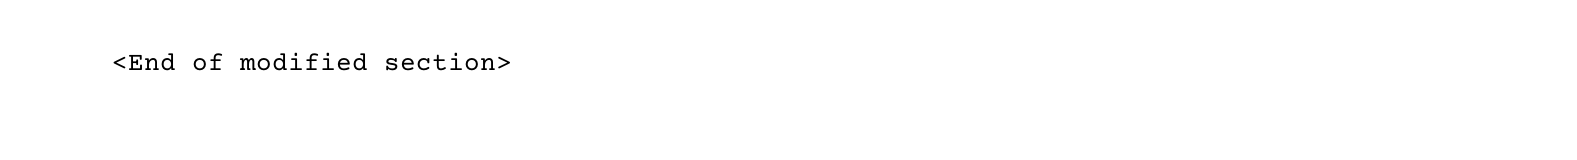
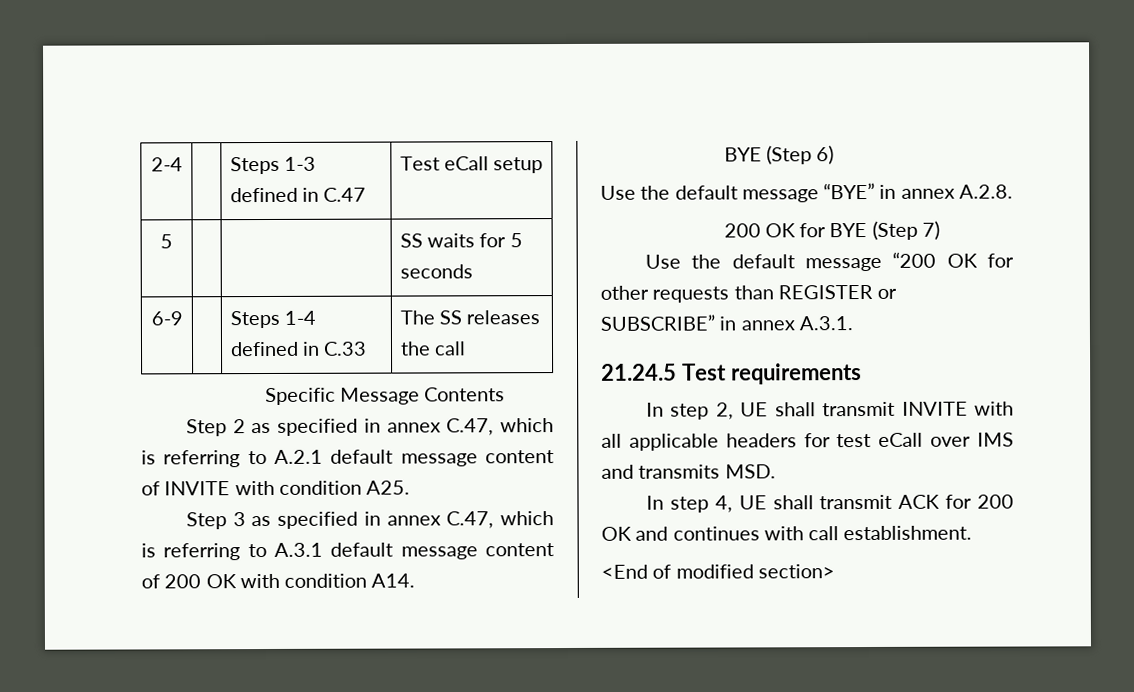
+ 2-4 | | Steps 1-3 defined in C.47 | Test eCall setup
+ 5 | | | SS waits for 5 seconds
+ 6-9 | | Steps 1-4 defined in C.33 | The SS releases the call
+ Specific Message Contents
+ Step 2 as specified in annex C.47, which is referring to A.2.1 default message content of INVITE with condition A25.
+ Step 3 as specified in annex C.47, which is referring to A.3.1 default message content of 200 OK with condition A14.
+ BYE (Step 6)
+ Use the default message “BYE” in annex A.2.8.
+ 200 OK for BYE (Step 7)
+ Use the default message “200 OK for other requests than REGISTER or SUBSCRIBE” in annex A.3.1.
+ 21.24.5 Test requirements
+ In step 2, UE shall transmit INVITE with all applicable headers for test eCall over IMS and transmits MSD.
+ In step 4, UE shall transmit ACK for 200 OK and continues with call establishment.

